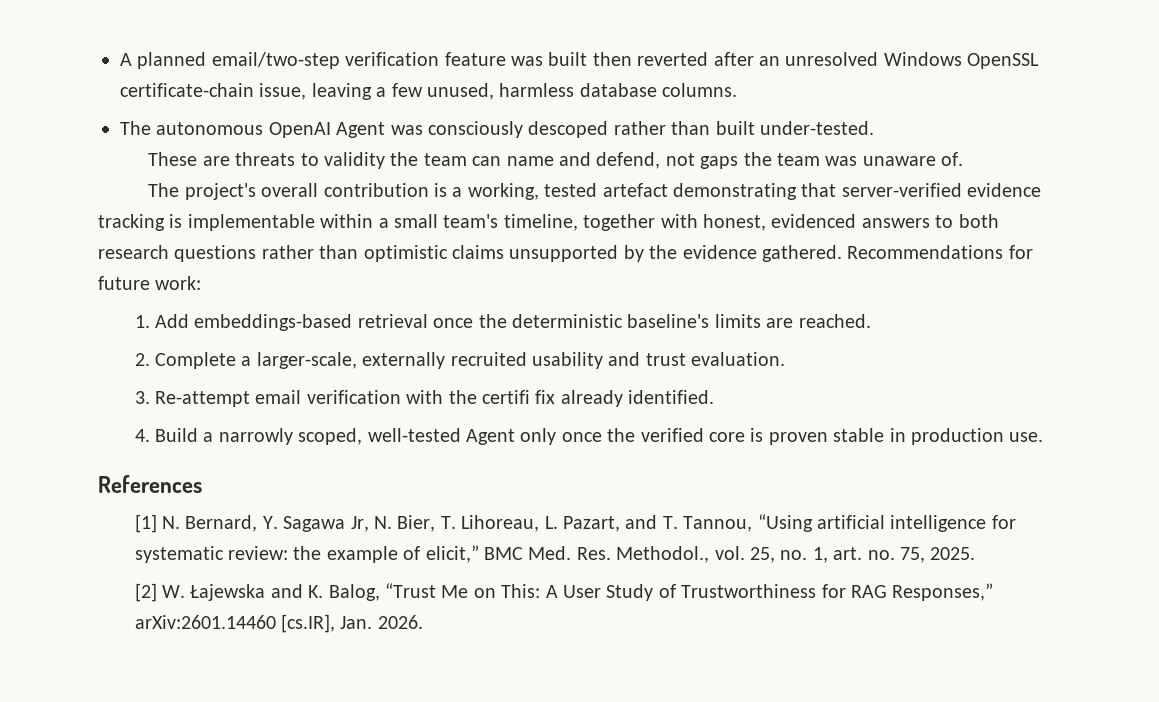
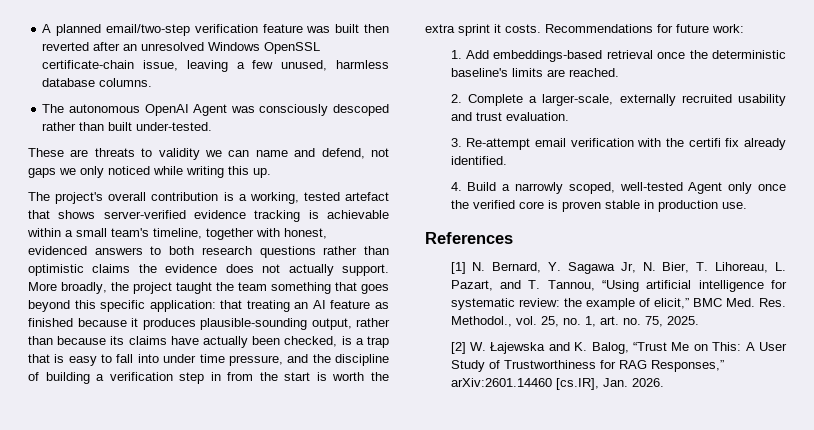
- These are threats to validity the team can name and defend, not gaps the team was unaware of.
+ These are threats to validity we can name and defend, not gaps we only noticed while writing this up.
- The project's overall contribution is a working, tested artefact demonstrating that server-verified evidence tracking is implementable within a small team's timeline, together with honest, evidenced answers to both research questions rather than optimistic claims unsupported by the evidence gathered.
+ The project's overall contribution is a working, tested artefact that shows server-verified evidence tracking is achievable within a small team's timeline, together with honest, evidenced answers to both research questions rather than optimistic claims the evidence does not actually support. More broadly, the project taught the team something that goes beyond this specific application: that treating an AI feature as finished because it produces plausible-sounding output, rather than because its claims have actually been checked, is a trap that is easy to fall into under time pressure, and the discipline of building a verification step in from the start is worth the extra sprint it costs.

